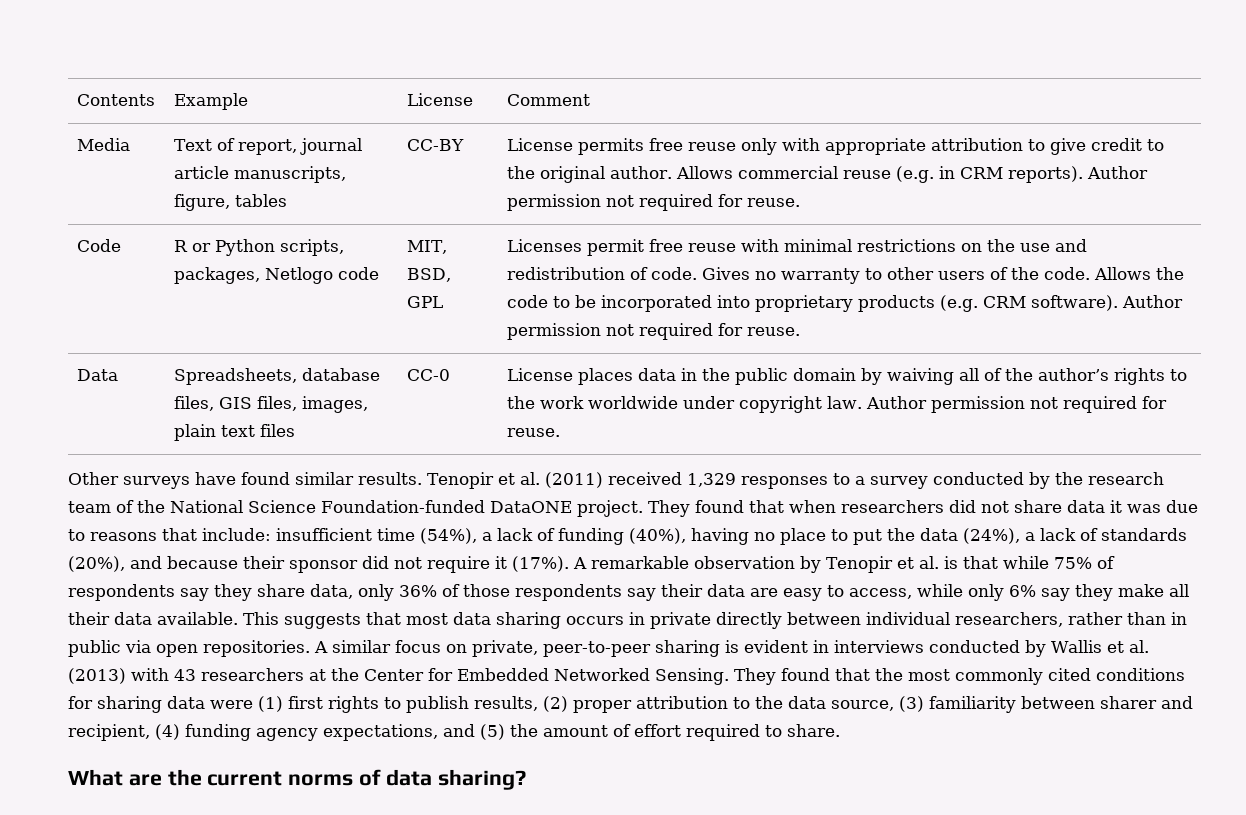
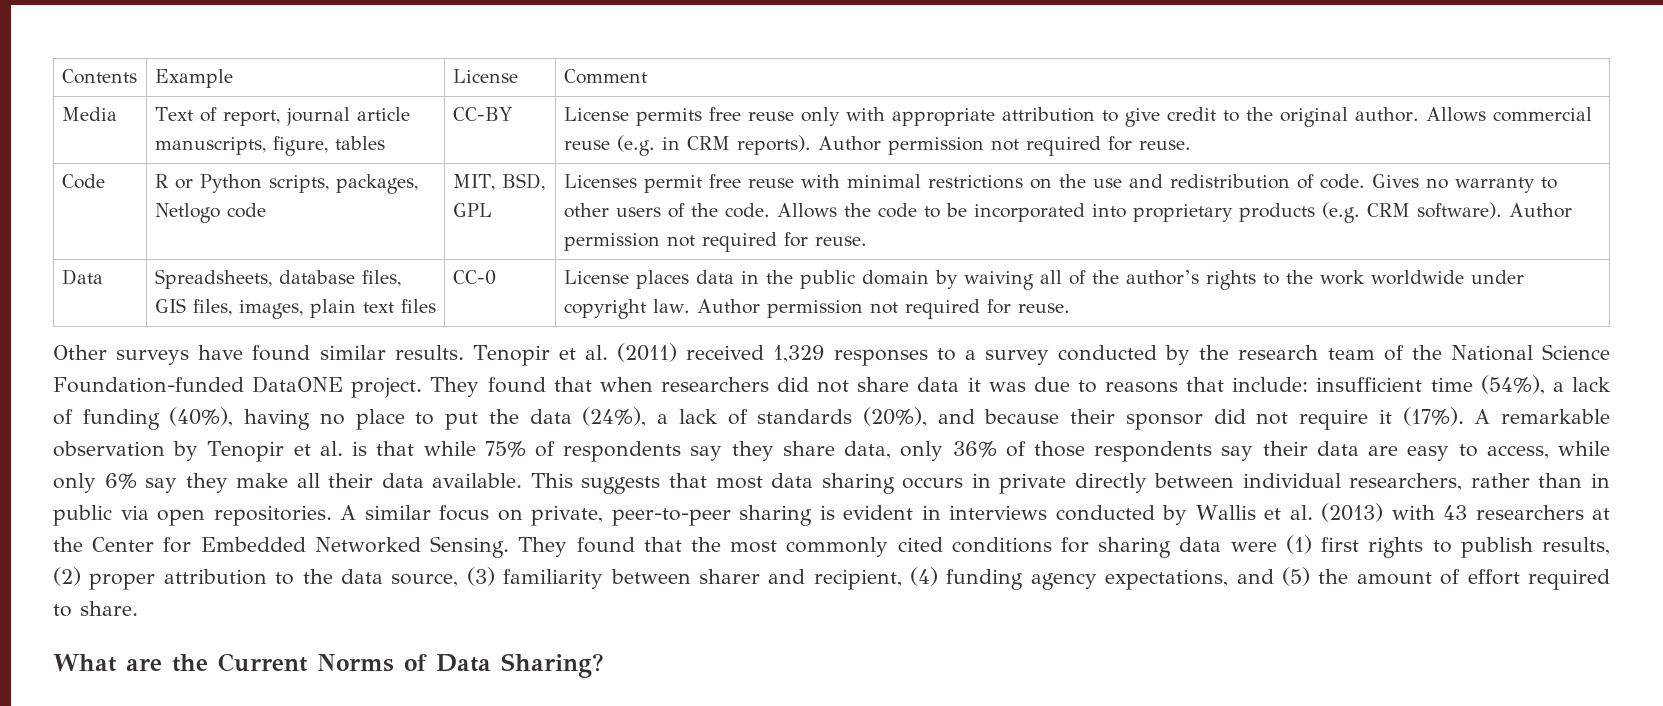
- What are the current norms of data sharing?
+ What are the Current Norms of Data Sharing?

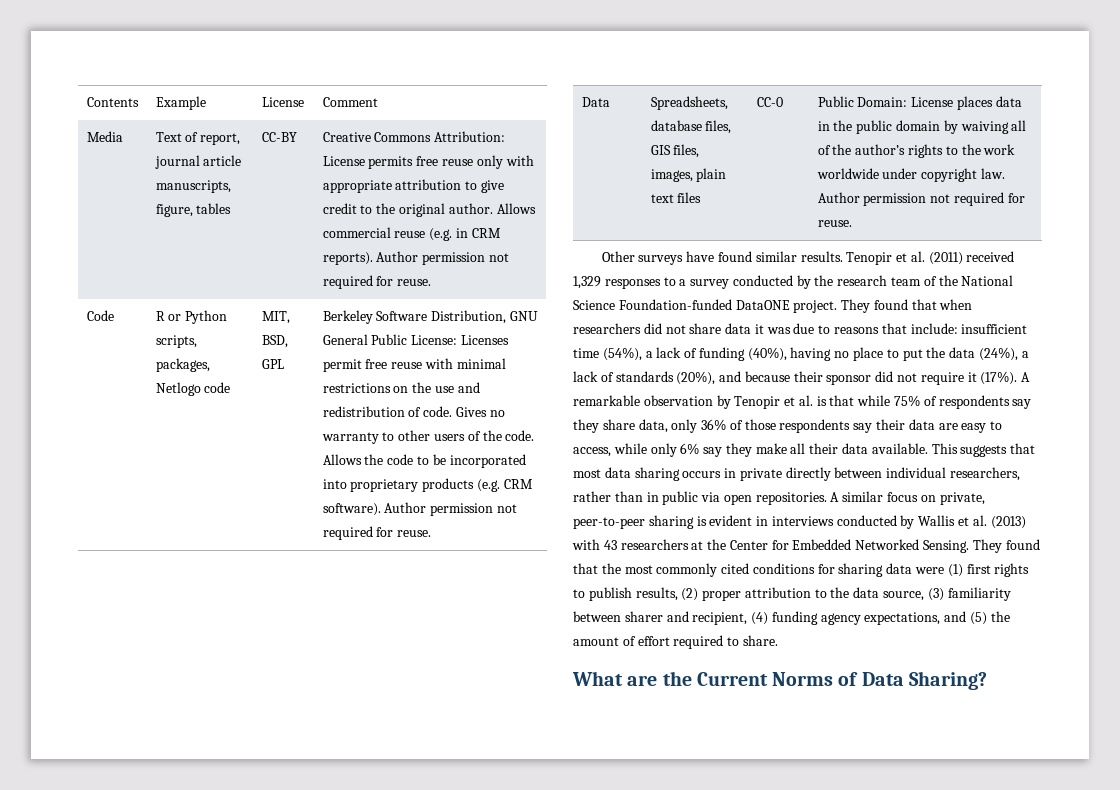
- License permits free reuse only with appropriate attribution to give credit to the original author.
+ Creative Commons Attribution: License permits free reuse only with appropriate attribution to give credit to the original author.
- Licenses permit free reuse with minimal restrictions on the use and redistribution of code.
+ Berkeley Software Distribution, GNU General Public License: Licenses permit free reuse with minimal restrictions on the use and redistribution of code.
- Data | Spreadsheets, database files, GIS files, images, plain text files | CC-0 | License places data in the public domain by waiving all of the author’s rights to the work worldwide under copyright law. Author permission not required for reuse.
+ Data | Spreadsheets, database files, GIS files, images, plain text files | CC-0 | Public Domain: License places data in the public domain by waiving all of the author’s rights to the work worldwide under copyright law. Author permission not required for reuse.

